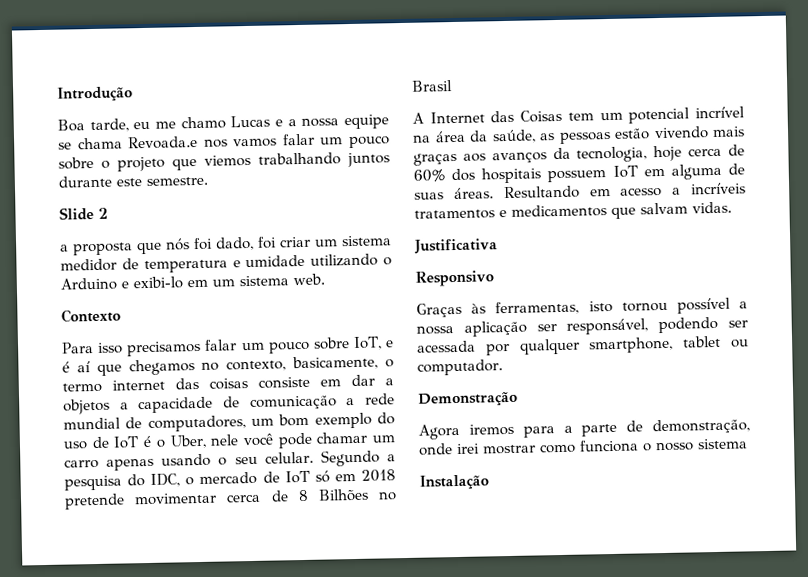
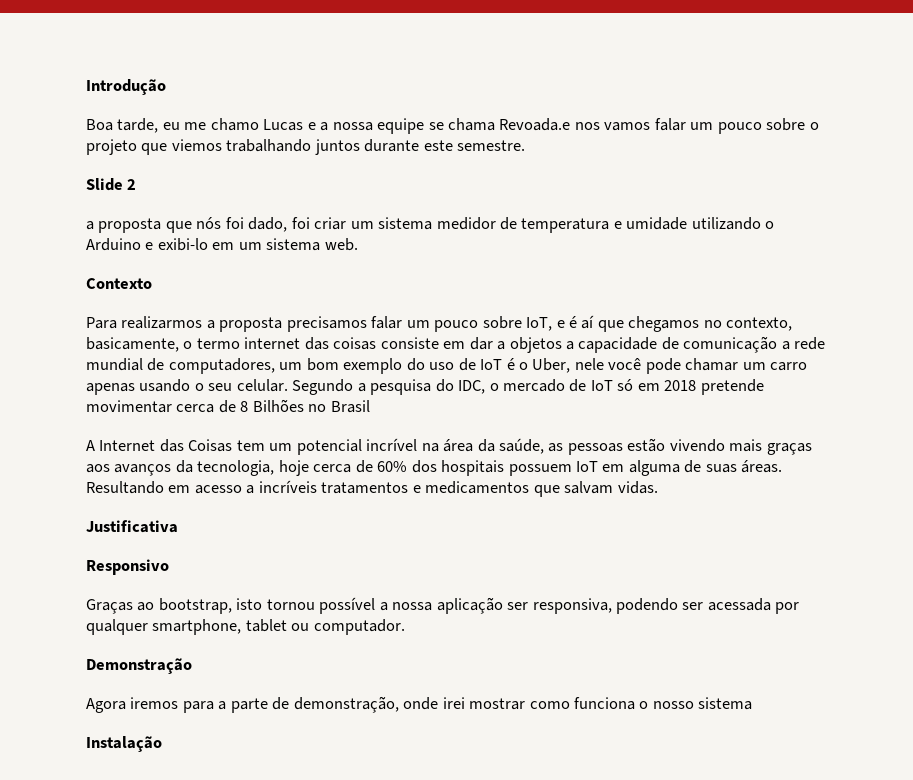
- Para isso precisamos falar um pouco sobre IoT, e é aí que chegamos no contexto, basicamente, o termo internet das coisas consiste em dar a objetos a capacidade de comunicação a rede mundial de computadores, um bom exemplo do uso de IoT é o Uber, nele você pode chamar um carro apenas usando o seu celular.
+ Para realizarmos a proposta precisamos falar um pouco sobre IoT, e é aí que chegamos no contexto, basicamente, o termo internet das coisas consiste em dar a objetos a capacidade de comunicação a rede mundial de computadores, um bom exemplo do uso de IoT é o Uber, nele você pode chamar um carro apenas usando o seu celular.
- Graças às ferramentas, isto tornou possível a nossa aplicação ser responsável, podendo ser acessada por qualquer smartphone, tablet ou computador.
+ Graças ao bootstrap, isto tornou possível a nossa aplicação ser responsiva, podendo ser acessada por qualquer smartphone, tablet ou computador.

